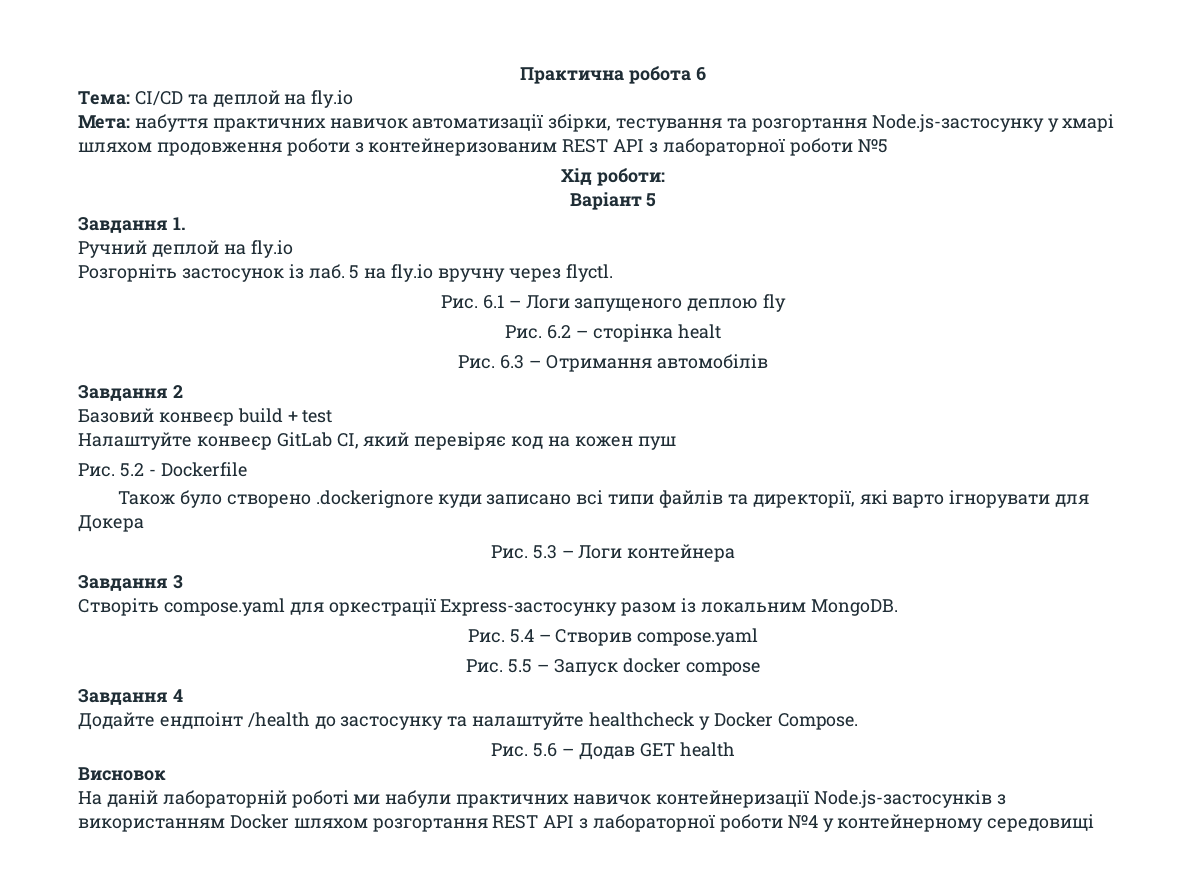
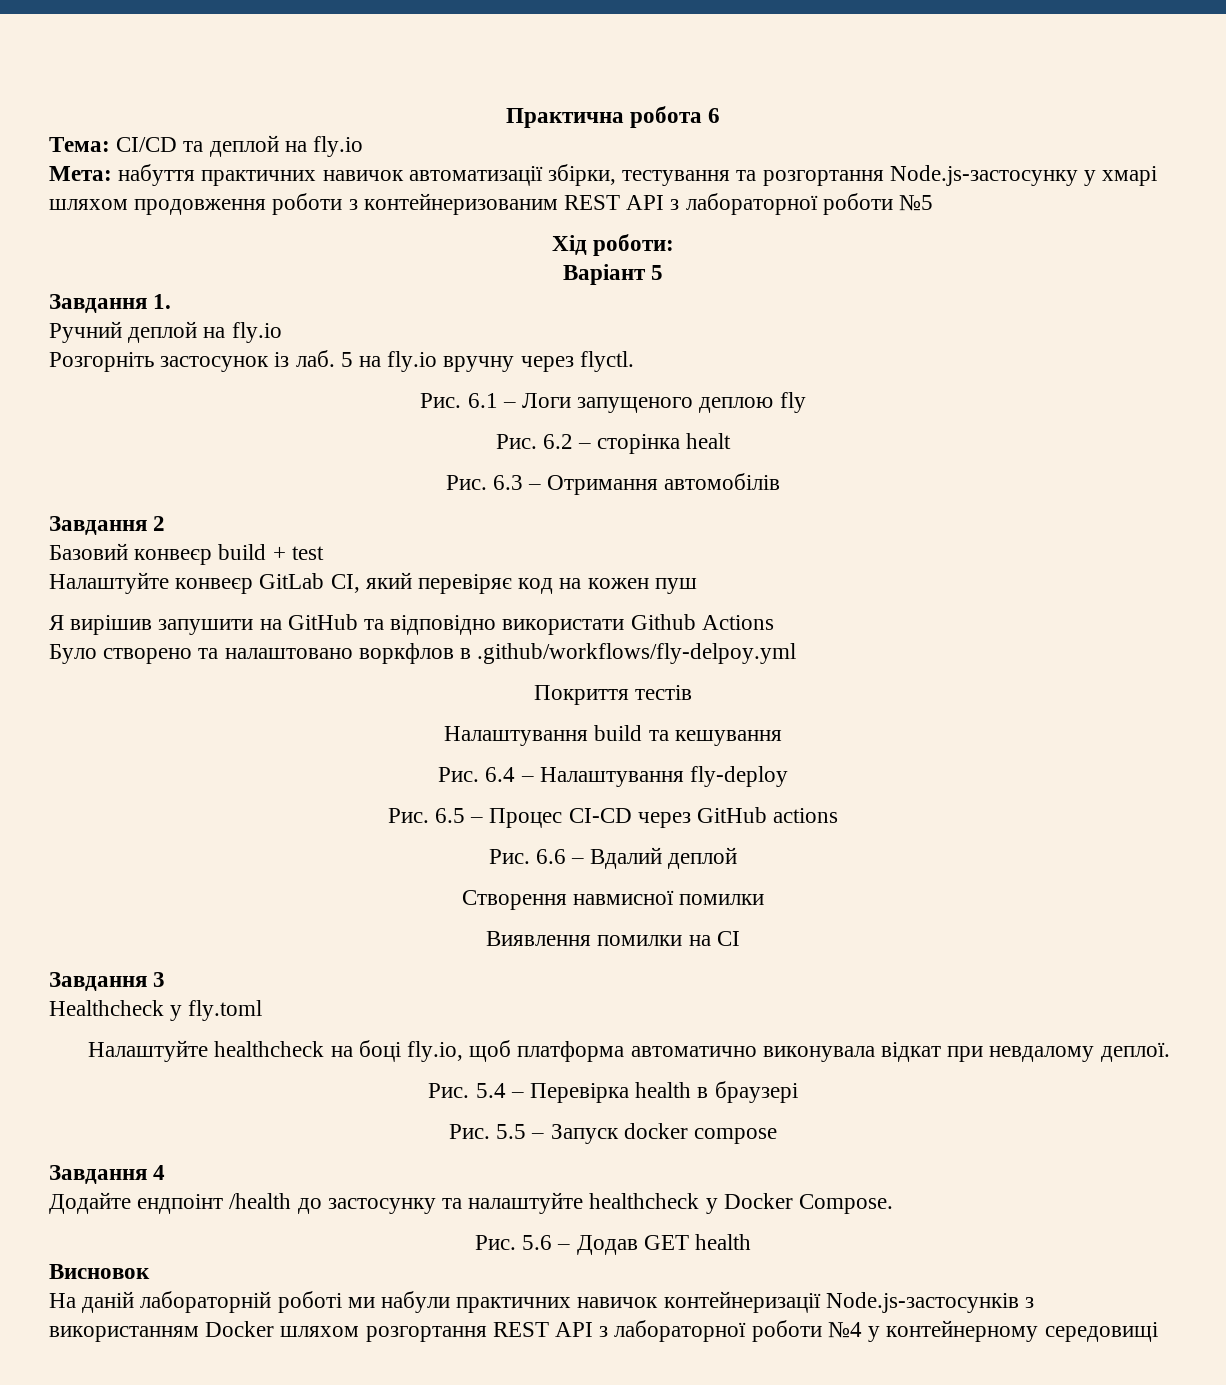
- Рис. 5.2 - Dockerfile
- Також було створено .dockerignore куди записано всі типи файлів та директорії, які варто ігнорувати для Докера
- Рис. 5.3 – Логи контейнера
+ Я вирішив запушити на GitHub та відповідно використати Github Actions
+ Було створено та налаштовано воркфлов в .github/workflows/fly-delpoy.yml
+ Покриття тестів
+ Налаштування build та кешування
+ Рис. 6.4 – Налаштування fly-deploy
+ Рис. 6.5 – Процес CI-CD через GitHub actions
+ Рис. 6.6 – Вдалий деплой
+ Створення навмисної помилки
+ Виявлення помилки на CI
  Завдання 3
- Створіть compose.yaml для оркестрації Express-застосунку разом із локальним MongoDB.
+ Healthcheck у fly.toml
+ Налаштуйте healthcheck на боці fly.io, щоб платформа автоматично виконувала відкат при невдалому деплої.
- Рис. 5.4 – Створив compose.yaml
+ Рис. 5.4 – Перевірка health в браузері

